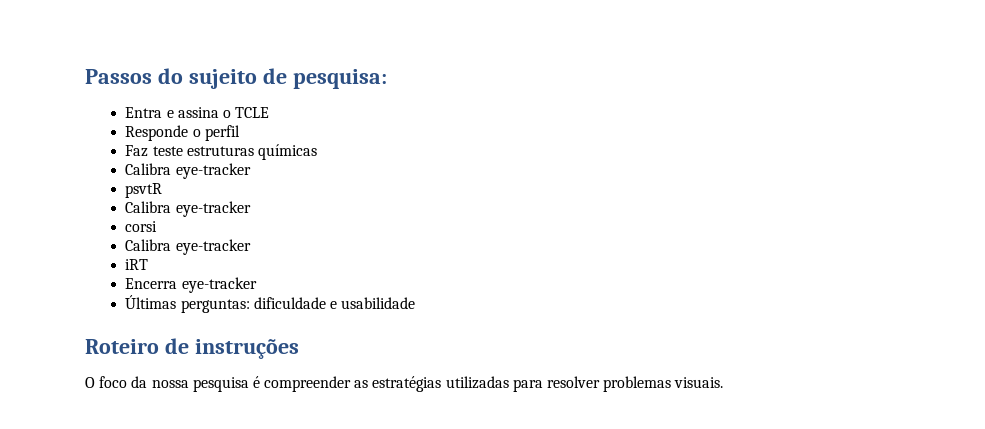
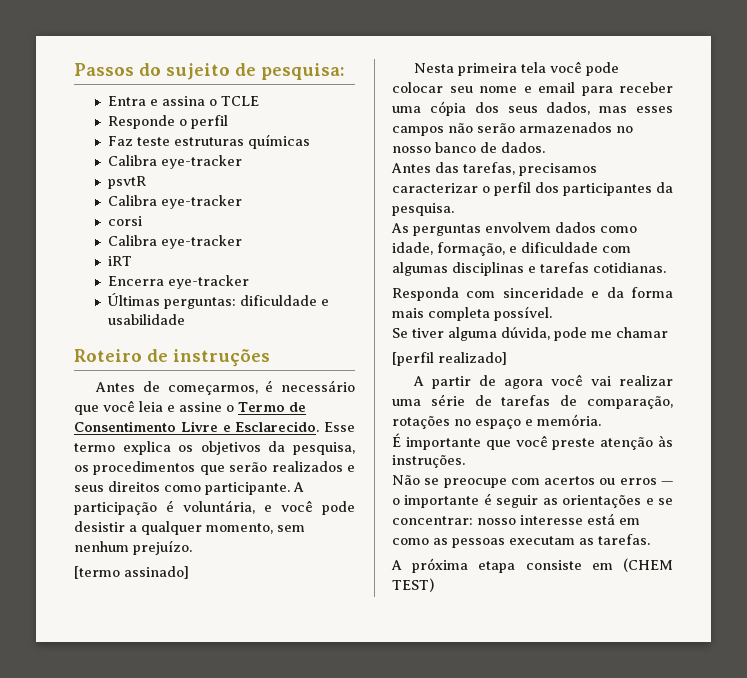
- O foco da nossa pesquisa é compreender as estratégias utilizadas para resolver problemas visuais.
+ Antes de começarmos, é necessário que você leia e assine o Termo de Consentimento Livre e Esclarecido. Esse termo explica os objetivos da pesquisa, os procedimentos que serão realizados e seus direitos como participante. A participação é voluntária, e você pode desistir a qualquer momento, sem nenhum prejuízo.
+ [termo assinado]
+ Nesta primeira tela você pode colocar seu nome e email para receber uma cópia dos seus dados, mas esses campos não serão armazenados no nosso banco de dados.
+ Antes das tarefas, precisamos caracterizar o perfil dos participantes da pesquisa.
+ As perguntas envolvem dados como idade, formação, e dificuldade com algumas disciplinas e tarefas cotidianas.
+ Responda com sinceridade e da forma mais completa possível.
+ Se tiver alguma dúvida, pode me chamar
+ [perfil realizado]
+ A partir de agora você vai realizar uma série de tarefas de comparação, rotações no espaço e memória.
+ É importante que você preste atenção às instruções.
+ Não se preocupe com acertos ou erros — o importante é seguir as orientações e se concentrar: nosso interesse está em como as pessoas executam as tarefas.
+ A próxima etapa consiste em (CHEM TEST)

